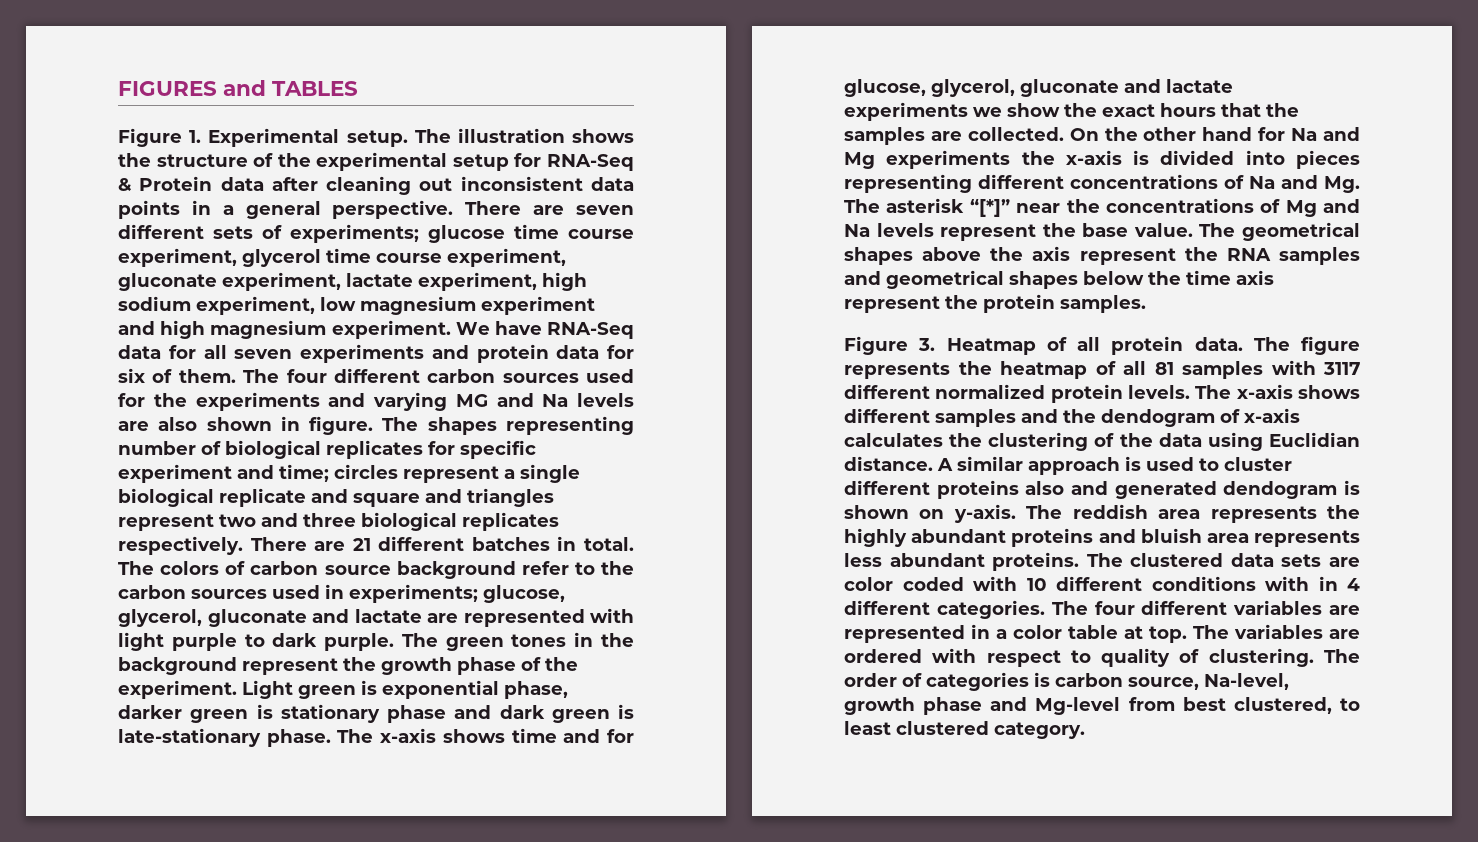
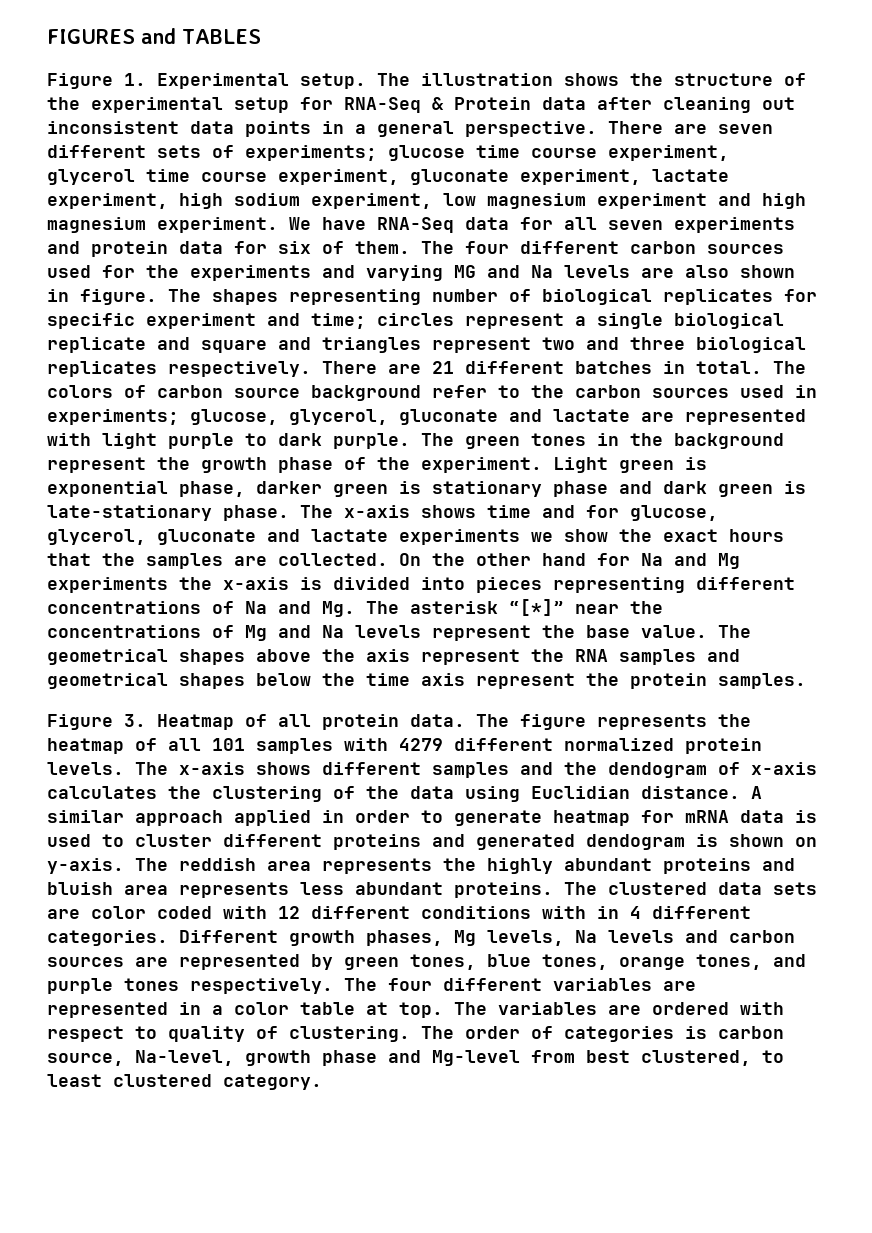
- The figure represents the heatmap of all 81 samples with 3117 different normalized protein levels.
+ The figure represents the heatmap of all 101 samples with 4279 different normalized protein levels.
- A similar approach is used to cluster different proteins also and generated dendogram is shown on y-axis.
+ A similar approach applied in order to generate heatmap for mRNA data is used to cluster different proteins and generated dendogram is shown on y-axis.
- The clustered data sets are color coded with 10 different conditions with in 4 different categories.
+ The clustered data sets are color coded with 12 different conditions with in 4 different categories.
+ Different growth phases, Mg levels, Na levels and carbon sources are represented by green tones, blue tones, orange tones, and purple tones respectively.

